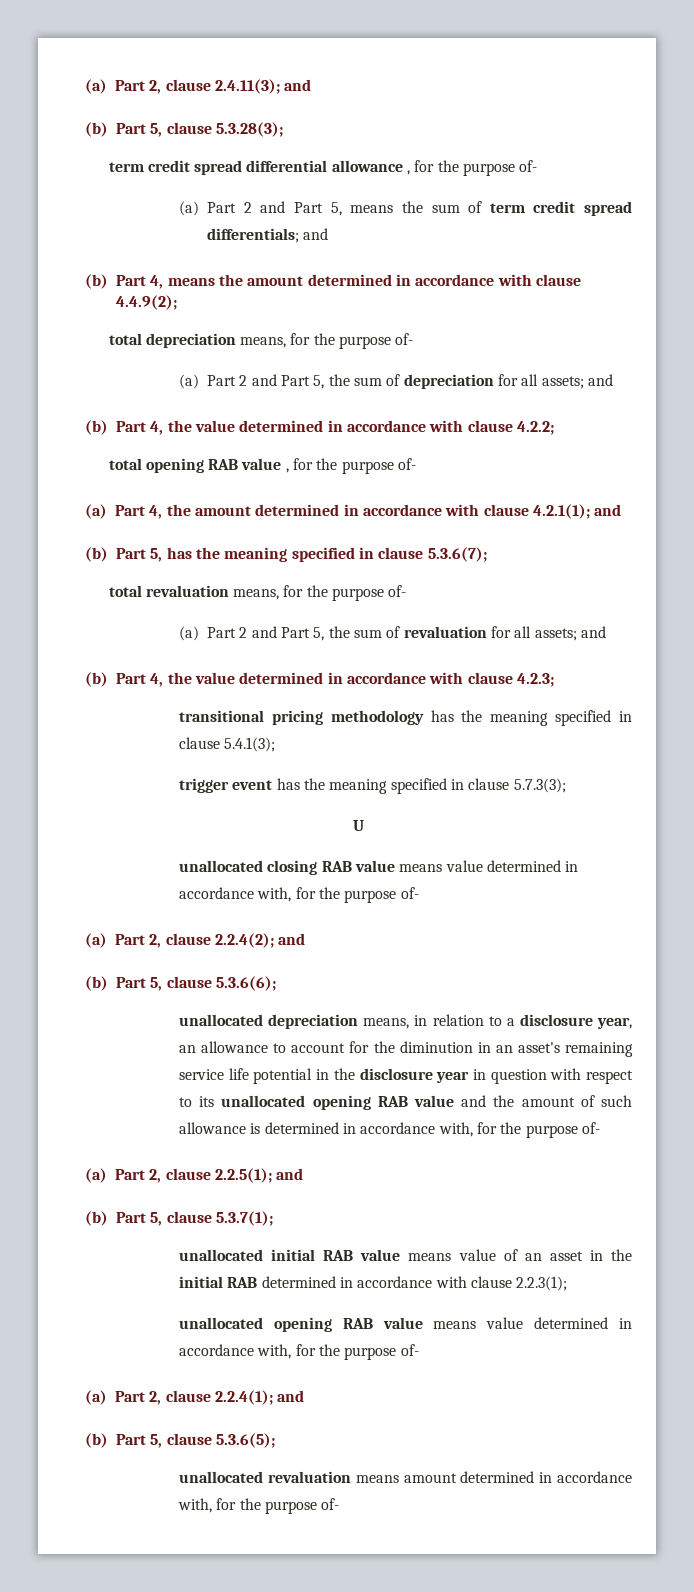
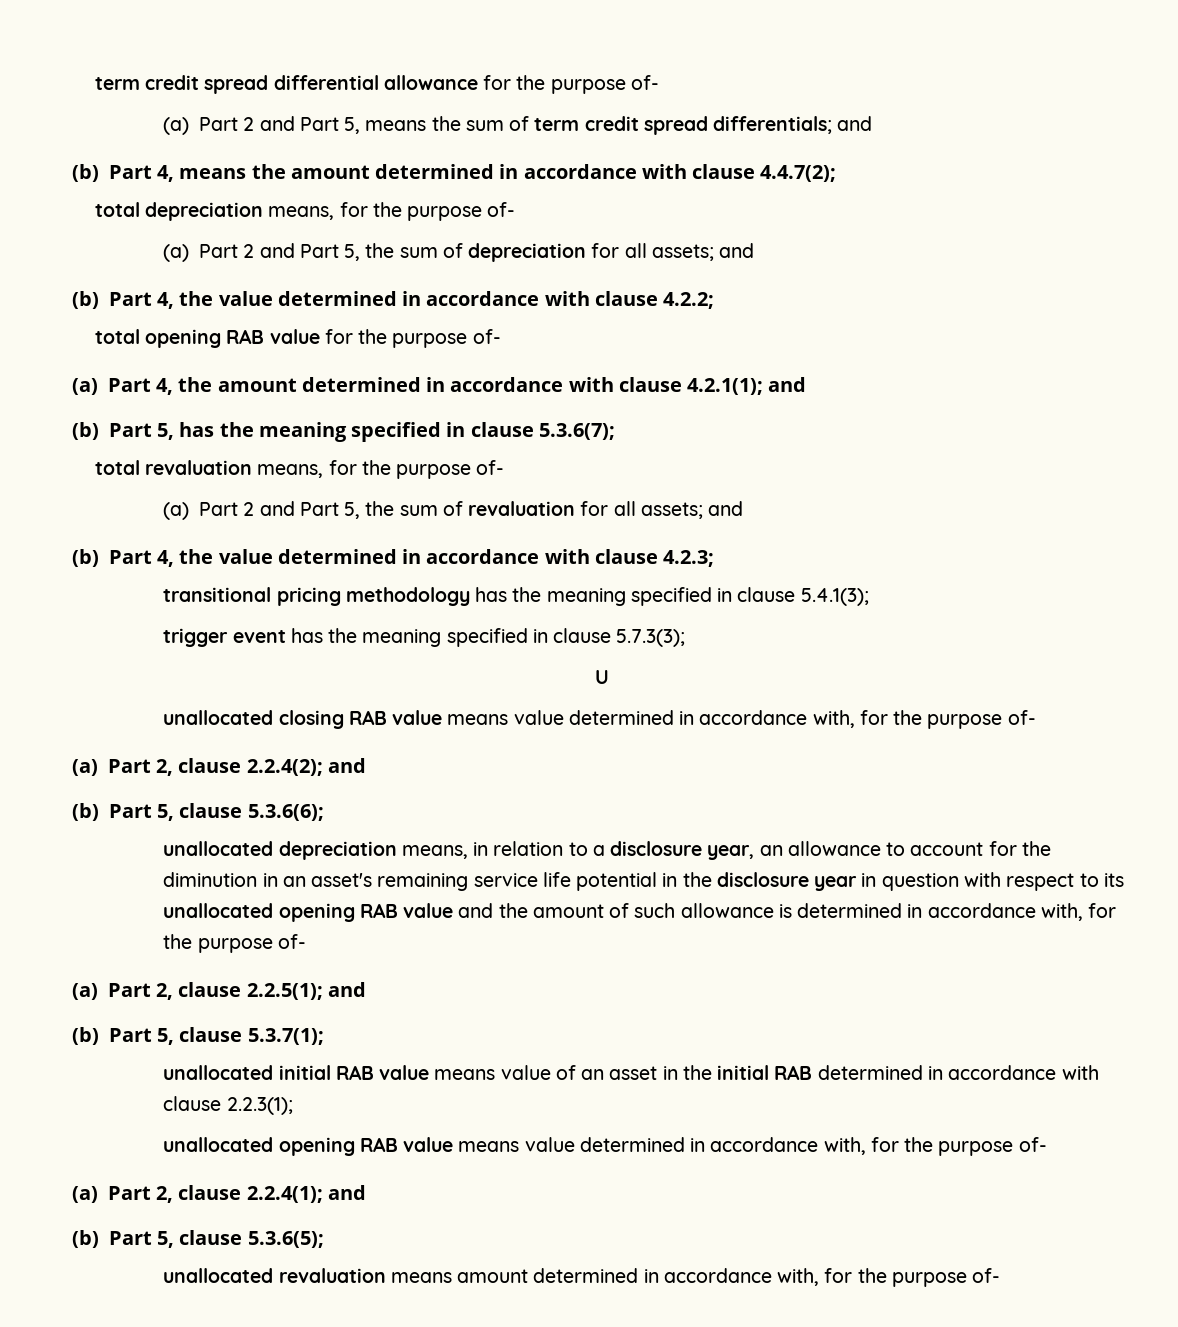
- (a) Part 2, clause 2.4.11(3); and
- (b) Part 5, clause 5.3.28(3);
- term credit spread differential allowance , for the purpose of-
+ term credit spread differential allowance for the purpose of-
- (b) Part 4, means the amount determined in accordance with clause 4.4.9(2);
+ (b) Part 4, means the amount determined in accordance with clause 4.4.7(2);
- total opening RAB value , for the purpose of-
+ total opening RAB value for the purpose of-

